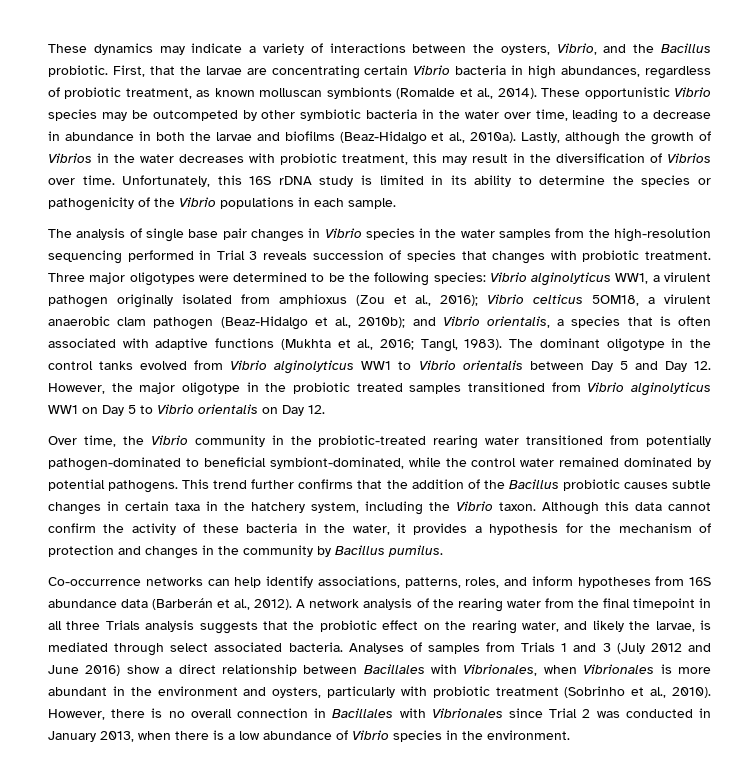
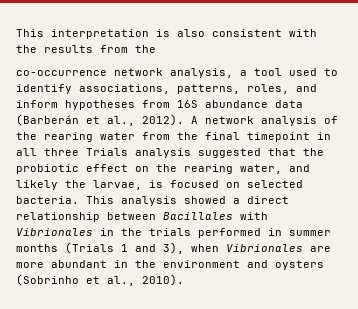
- These dynamics may indicate a variety of interactions between the oysters, Vibrio, and the Bacillus probiotic. First, that the larvae are concentrating certain Vibrio bacteria in high abundances, regardless of probiotic treatment, as known molluscan symbionts (Romalde et al., 2014). These opportunistic Vibrio species may be outcompeted by other symbiotic bacteria in the water over time, leading to a decrease in abundance in both the larvae and biofilms (Beaz-Hidalgo et al., 2010a). Lastly, although the growth of Vibrios in the water decreases with probiotic treatment, this may result in the diversification of Vibrios over time. Unfortunately, this 16S rDNA study is limited in its ability to determine the species or pathogenicity of the Vibrio populations in each sample.
- The analysis of single base pair changes in Vibrio species in the water samples from the high-resolution sequencing performed in Trial 3 reveals succession of species that changes with probiotic treatment. Three major oligotypes were determined to be the following species: Vibrio alginolyticus WW1, a virulent pathogen originally isolated from amphioxus (Zou et al., 2016); Vibrio celticus 5OM18, a virulent anaerobic clam pathogen (Beaz-Hidalgo et al., 2010b); and Vibrio orientalis, a species that is often associated with adaptive functions (Mukhta et al., 2016; Tangl, 1983). The dominant oligotype in the control tanks evolved from Vibrio alginolyticus WW1 to Vibrio orientalis between Day 5 and Day 12. However, the major oligotype in the probiotic treated samples transitioned from Vibrio alginolyticus WW1 on Day 5 to Vibrio orientalis on Day 12.
- Over time, the Vibrio community in the probiotic-treated rearing water transitioned from potentially pathogen-dominated to beneficial symbiont-dominated, while the control water remained dominated by potential pathogens. This trend further confirms that the addition of the Bacillus probiotic causes subtle changes in certain taxa in the hatchery system, including the Vibrio taxon. Although this data cannot confirm the activity of these bacteria in the water, it provides a hypothesis for the mechanism of protection and changes in the community by Bacillus pumilus.
- Co-occurrence networks can help identify associations, patterns, roles, and inform hypotheses from 16S abundance data (Barberán et al., 2012).
+ This interpretation is also consistent with the results from the
+ co-occurrence network analysis, a tool used to identify associations, patterns, roles, and inform hypotheses from 16S abundance data (Barberán et al., 2012).
- A network analysis of the rearing water from the final timepoint in all three Trials analysis suggests that the probiotic effect on the rearing water, and likely the larvae, is mediated through select associated bacteria. Analyses of samples from Trials 1 and 3 (July 2012 and June 2016) show a direct relationship between Bacillales with Vibrionales, when Vibrionales is more abundant in the environment and oysters, particularly with probiotic treatment (Sobrinho et al., 2010). However, there is no overall connection in Bacillales with Vibrionales since Trial 2 was conducted in January 2013, when there is a low abundance of Vibrio species in the environment.
+ A network analysis of the rearing water from the final timepoint in all three Trials analysis suggested that the probiotic effect on the rearing water, and likely the larvae, is focused on selected bacteria. This analysis showed a direct relationship between Bacillales with Vibrionales in the trials performed in summer months (Trials 1 and 3), when Vibrionales are more abundant in the environment and oysters (Sobrinho et al., 2010).

